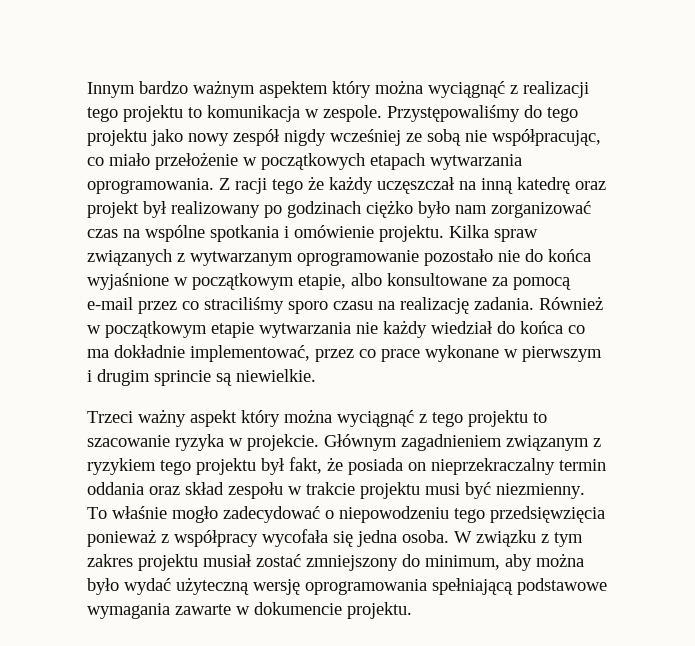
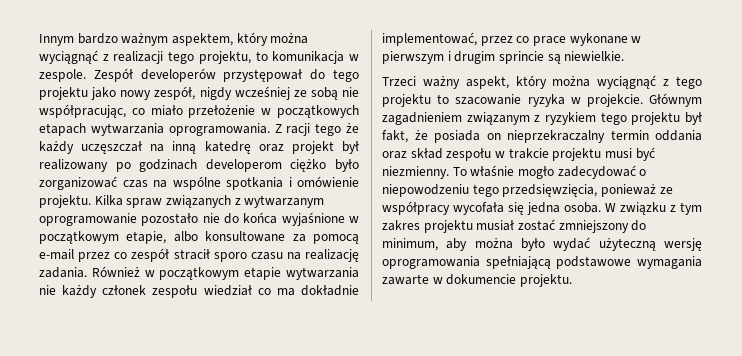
- Innym bardzo ważnym aspektem który można wyciągnąć z realizacji tego projektu to komunikacja w zespole.
+ Innym bardzo ważnym aspektem, który można wyciągnąć z realizacji tego projektu, to komunikacja w zespole.
- Przystępowaliśmy do tego projektu jako nowy zespół nigdy wcześniej ze sobą nie współpracując, co miało przełożenie w początkowych etapach wytwarzania oprogramowania.
+ Zespół developerów przystępował do tego projektu jako nowy zespół, nigdy wcześniej ze sobą nie współpracując, co miało przełożenie w początkowych etapach wytwarzania oprogramowania.
- Z racji tego że każdy uczęszczał na inną katedrę oraz projekt był realizowany po godzinach ciężko było nam zorganizować czas na wspólne spotkania i omówienie projektu.
+ Z racji tego że każdy uczęszczał na inną katedrę oraz projekt był realizowany po godzinach developerom ciężko było zorganizować czas na wspólne spotkania i omówienie projektu.
- Kilka spraw związanych z wytwarzanym oprogramowanie pozostało nie do końca wyjaśnione w początkowym etapie, albo konsultowane za pomocą e-mail przez co straciliśmy sporo czasu na realizację zadania.
+ Kilka spraw związanych z wytwarzanym oprogramowanie pozostało nie do końca wyjaśnione w początkowym etapie, albo konsultowane za pomocą e-mail przez co zespół stracił sporo czasu na realizację zadania.
- Również w początkowym etapie wytwarzania nie każdy wiedział do końca co ma dokładnie implementować, przez co prace wykonane w pierwszym i drugim sprincie są niewielkie.
+ Również w początkowym etapie wytwarzania nie każdy członek zespołu wiedział co ma dokładnie implementować, przez co prace wykonane w pierwszym i drugim sprincie są niewielkie.
- Trzeci ważny aspekt który można wyciągnąć z tego projektu to szacowanie ryzyka w projekcie.
+ Trzeci ważny aspekt, który można wyciągnąć z tego projektu to szacowanie ryzyka w projekcie.
- To właśnie mogło zadecydować o niepowodzeniu tego przedsięwzięcia ponieważ z współpracy wycofała się jedna osoba.
+ To właśnie mogło zadecydować o niepowodzeniu tego przedsięwzięcia, ponieważ ze współpracy wycofała się jedna osoba.

